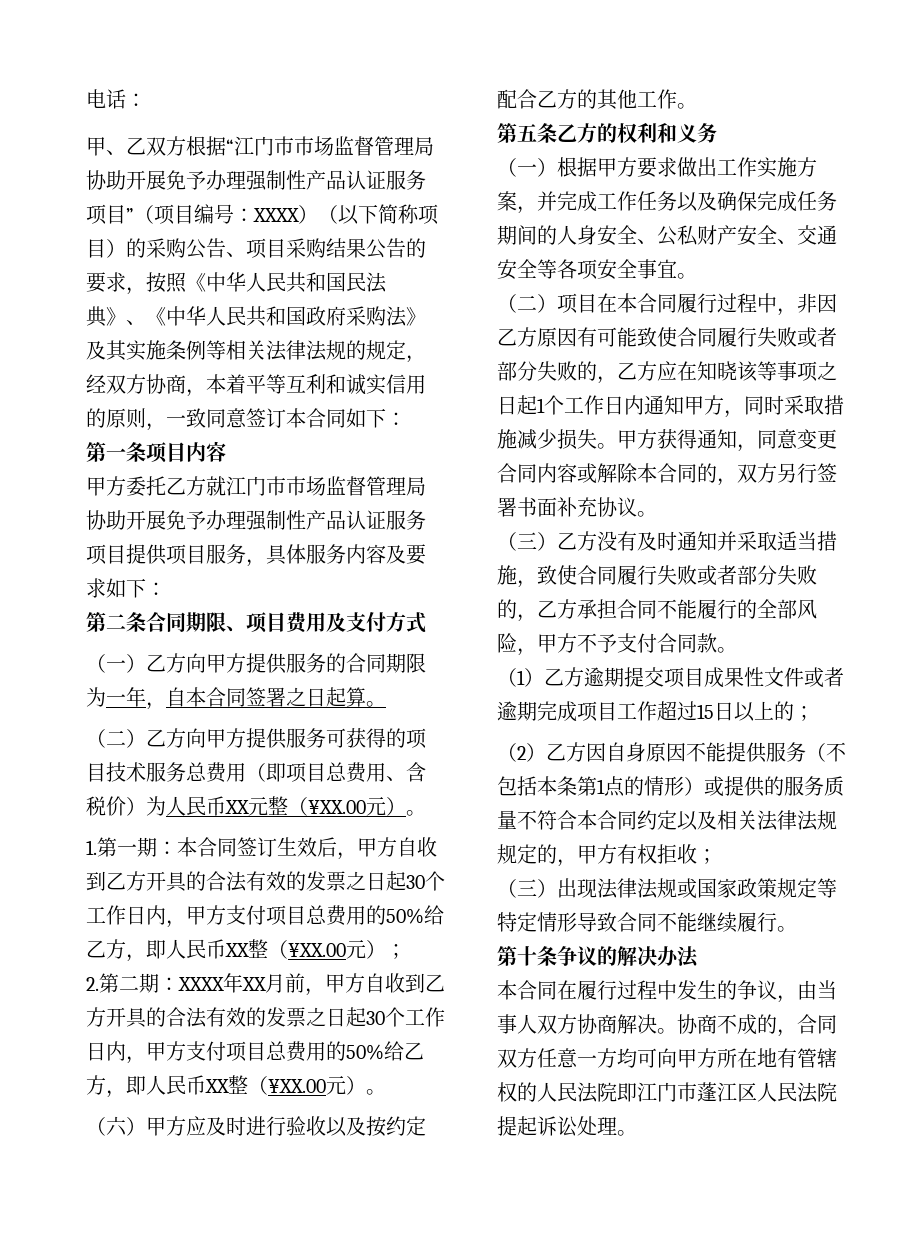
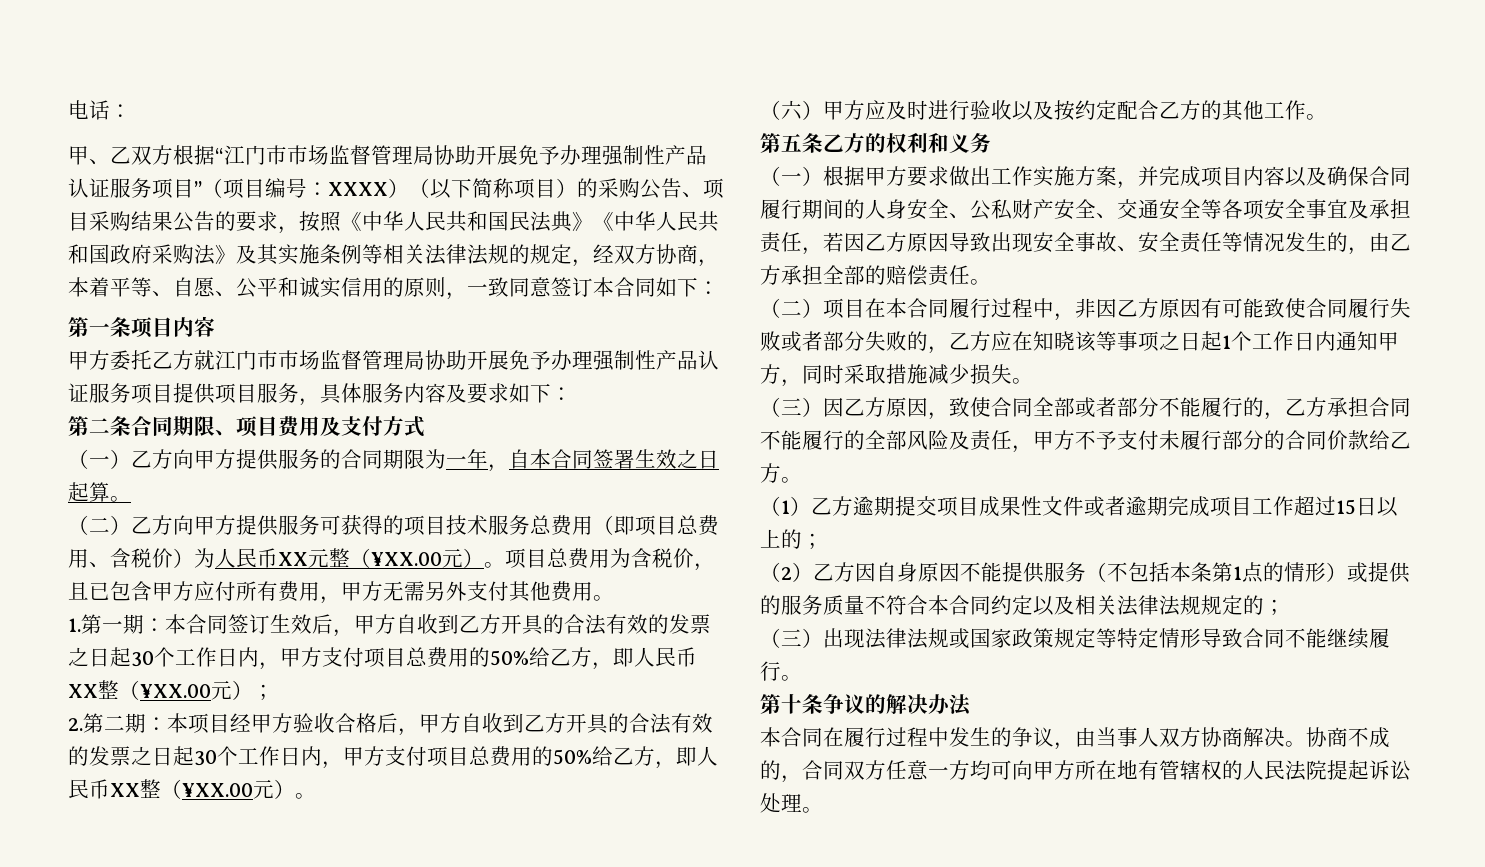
- XXXX）（以下简称项目）的采购公告、项目采购结果公告的要求，按照《中华人民共和国民法典》、《中华人民共和国政府采购法》及其实施条例等相关法律法规的规定，经双方协商，本着平等互利和诚实信用的原则，一致同意签订本合同如下：
+ XXXX）（以下简称项目）的采购公告、项目采购结果公告的要求，按照《中华人民共和国民法典》《中华人民共和国政府采购法》及其实施条例等相关法律法规的规定，经双方协商，本着平等、自愿、公平和诚实信用的原则，一致同意签订本合同如下：
- （一）乙方向甲方提供服务的合同期限为一年，自本合同签署之日起算。
+ （一）乙方向甲方提供服务的合同期限为一年，自本合同签署生效之日起算。
+ 项目总费用为含税价，且已包含甲方应付所有费用，甲方无需另外支付其他费用。
- 2.第二期：XXXX年XX月前，甲方自收到乙方开具的合法有效的发票之日起30个工作日内，甲方支付项目总费用的50%给乙方，即人民币XX整（¥XX.00元）。
+ 2.第二期：本项目经甲方验收合格后，甲方自收到乙方开具的合法有效的发票之日起30个工作日内，甲方支付项目总费用的50%给乙方，即人民币XX整（¥XX.00元）。
- （一）根据甲方要求做出工作实施方案，并完成工作任务以及确保完成任务期间的人身安全、公私财产安全、交通安全等各项安全事宜。
+ （一）根据甲方要求做出工作实施方案，并完成项目内容以及确保合同履行期间的人身安全、公私财产安全、交通安全等各项安全事宜及承担责任，若因乙方原因导致出现安全事故、安全责任等情况发生的，由乙方承担全部的赔偿责任。
- （二）项目在本合同履行过程中，非因乙方原因有可能致使合同履行失败或者部分失败的，乙方应在知晓该等事项之日起1个工作日内通知甲方，同时采取措施减少损失。甲方获得通知，同意变更合同内容或解除本合同的，双方另行签署书面补充协议。
- （三）乙方没有及时通知并采取适当措施，致使合同履行失败或者部分失败的，乙方承担合同不能履行的全部风险，甲方不予支付合同款。
+ （二）项目在本合同履行过程中，非因乙方原因有可能致使合同履行失败或者部分失败的，乙方应在知晓该等事项之日起1个工作日内通知甲方，同时采取措施减少损失。
+ （三）因乙方原因，致使合同全部或者部分不能履行的，乙方承担合同不能履行的全部风险及责任，甲方不予支付未履行部分的合同价款给乙方。
- （2）乙方因自身原因不能提供服务（不包括本条第1点的情形）或提供的服务质量不符合本合同约定以及相关法律法规规定的，甲方有权拒收；
+ （2）乙方因自身原因不能提供服务（不包括本条第1点的情形）或提供的服务质量不符合本合同约定以及相关法律法规规定的；
- 协商不成的，合同双方任意一方均可向甲方所在地有管辖权的人民法院即江门市蓬江区人民法院提起诉讼处理。
+ 协商不成的，合同双方任意一方均可向甲方所在地有管辖权的人民法院提起诉讼处理。

